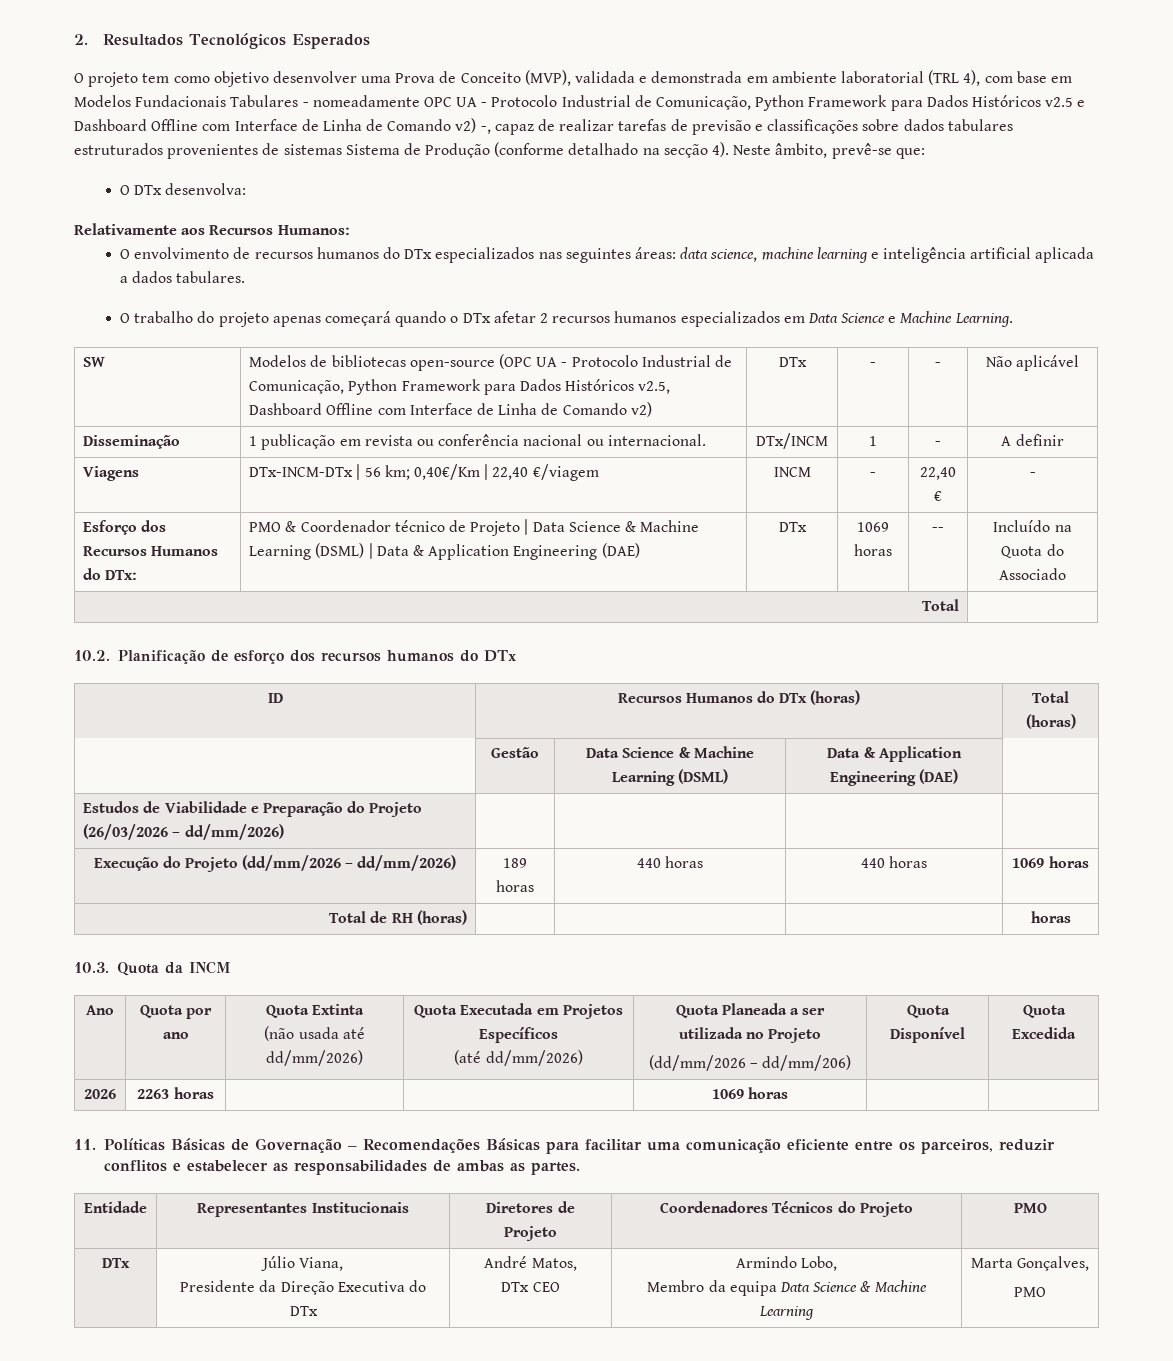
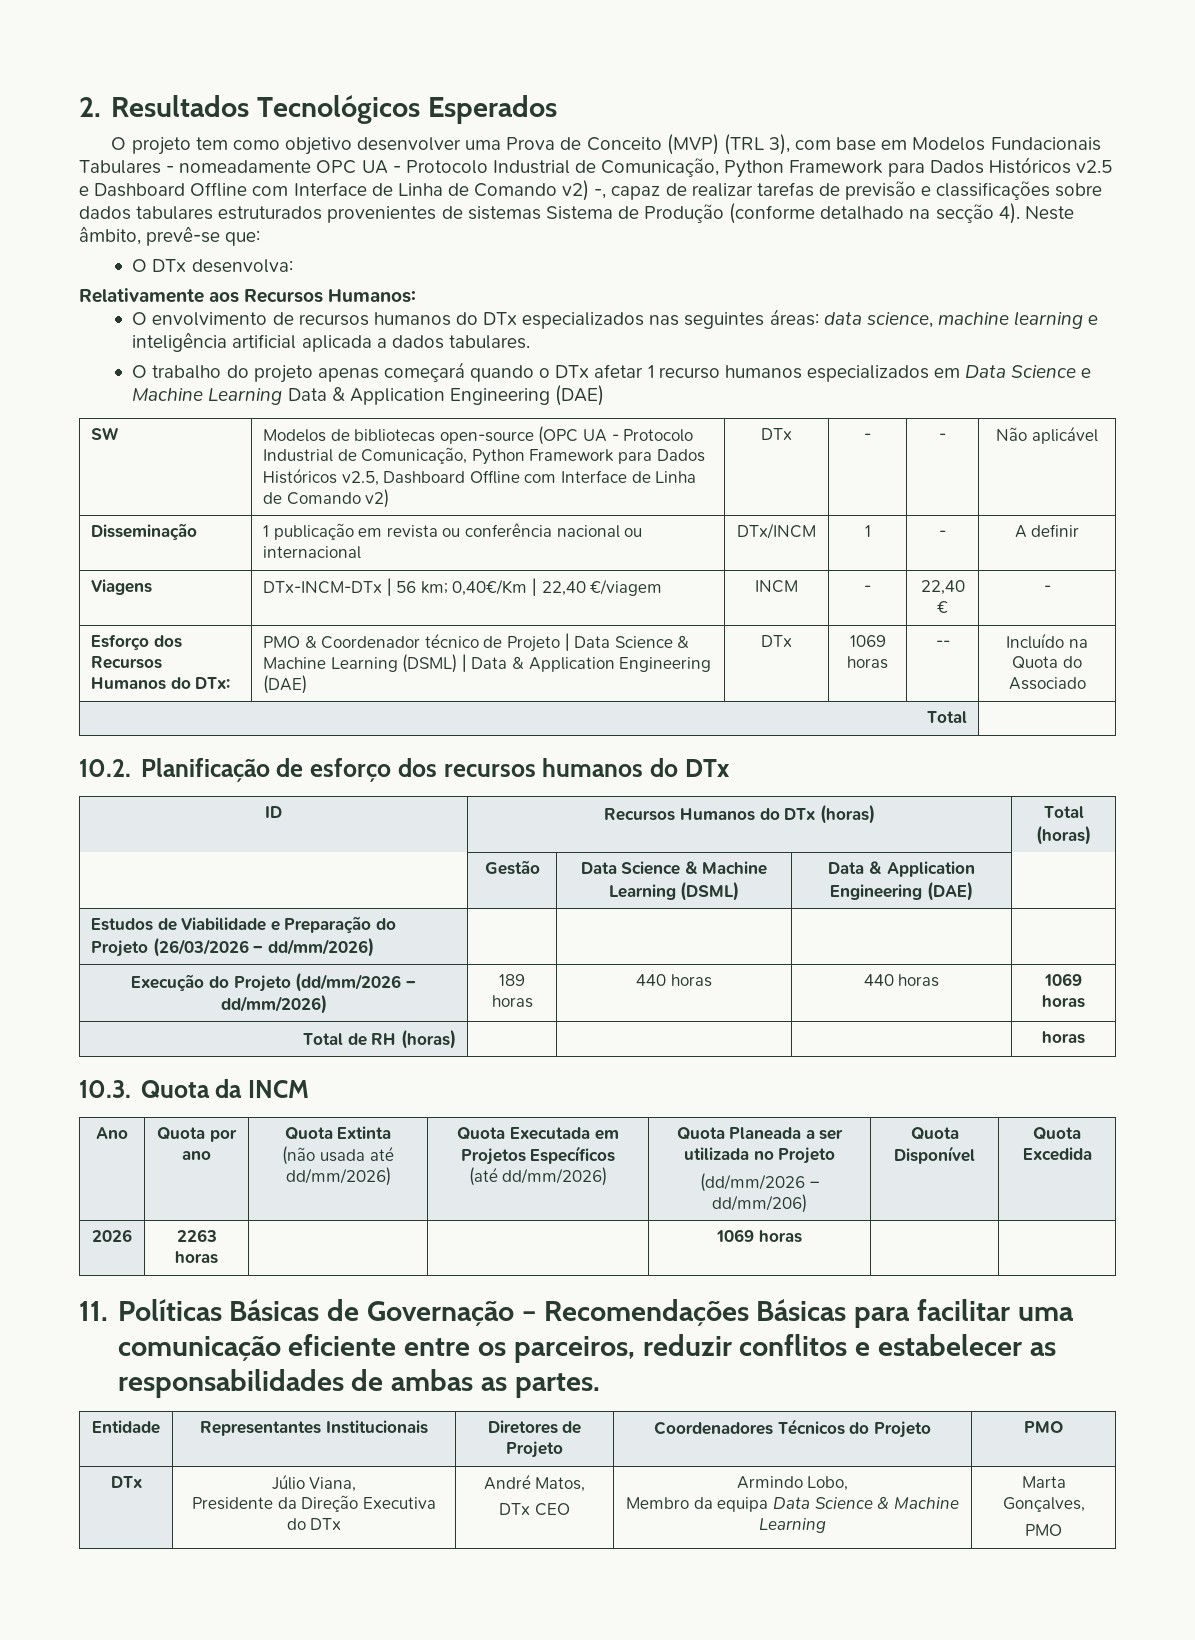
- O projeto tem como objetivo desenvolver uma Prova de Conceito (MVP), validada e demonstrada em ambiente laboratorial (TRL 4), com base em Modelos Fundacionais Tabulares - nomeadamente OPC UA - Protocolo Industrial de Comunicação, Python Framework para Dados Históricos v2.5 e Dashboard Offline com Interface de Linha de Comando v2) -, capaz de realizar tarefas de previsão e classificações sobre dados tabulares estruturados provenientes de sistemas Sistema de Produção (conforme detalhado na secção 4).
+ O projeto tem como objetivo desenvolver uma Prova de Conceito (MVP) (TRL 3), com base em Modelos Fundacionais Tabulares - nomeadamente OPC UA - Protocolo Industrial de Comunicação, Python Framework para Dados Históricos v2.5 e Dashboard Offline com Interface de Linha de Comando v2) -, capaz de realizar tarefas de previsão e classificações sobre dados tabulares estruturados provenientes de sistemas Sistema de Produção (conforme detalhado na secção 4).
- O trabalho do projeto apenas começará quando o DTx afetar 2 recursos humanos especializados em Data Science e Machine Learning.
+ O trabalho do projeto apenas começará quando o DTx afetar 1 recurso humanos especializados em Data Science e Machine Learning Data & Application Engineering (DAE)
- Disseminação | 1 publicação em revista ou conferência nacional ou internacional. | DTx/INCM | 1 | - | A definir
+ Disseminação | 1 publicação em revista ou conferência nacional ou internacional | DTx/INCM | 1 | - | A definir

